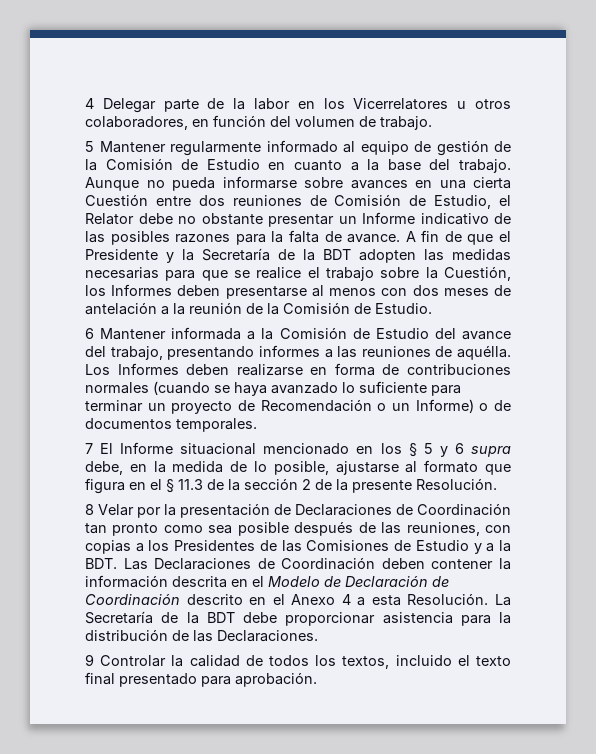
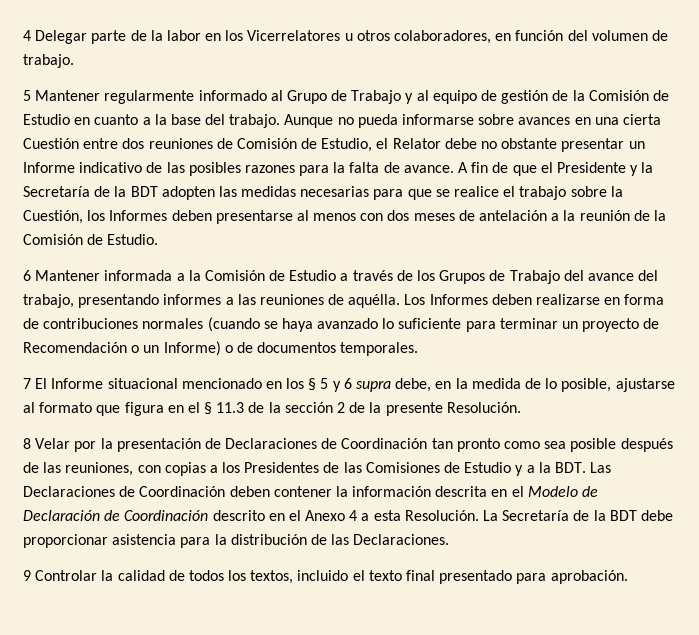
- 5 Mantener regularmente informado al equipo de gestión de la Comisión de Estudio en cuanto a la base del trabajo.
+ 5 Mantener regularmente informado al Grupo de Trabajo y al equipo de gestión de la Comisión de Estudio en cuanto a la base del trabajo.
- 6 Mantener informada a la Comisión de Estudio del avance del trabajo, presentando informes a las reuniones de aquélla.
+ 6 Mantener informada a la Comisión de Estudio a través de los Grupos de Trabajo del avance del trabajo, presentando informes a las reuniones de aquélla.

